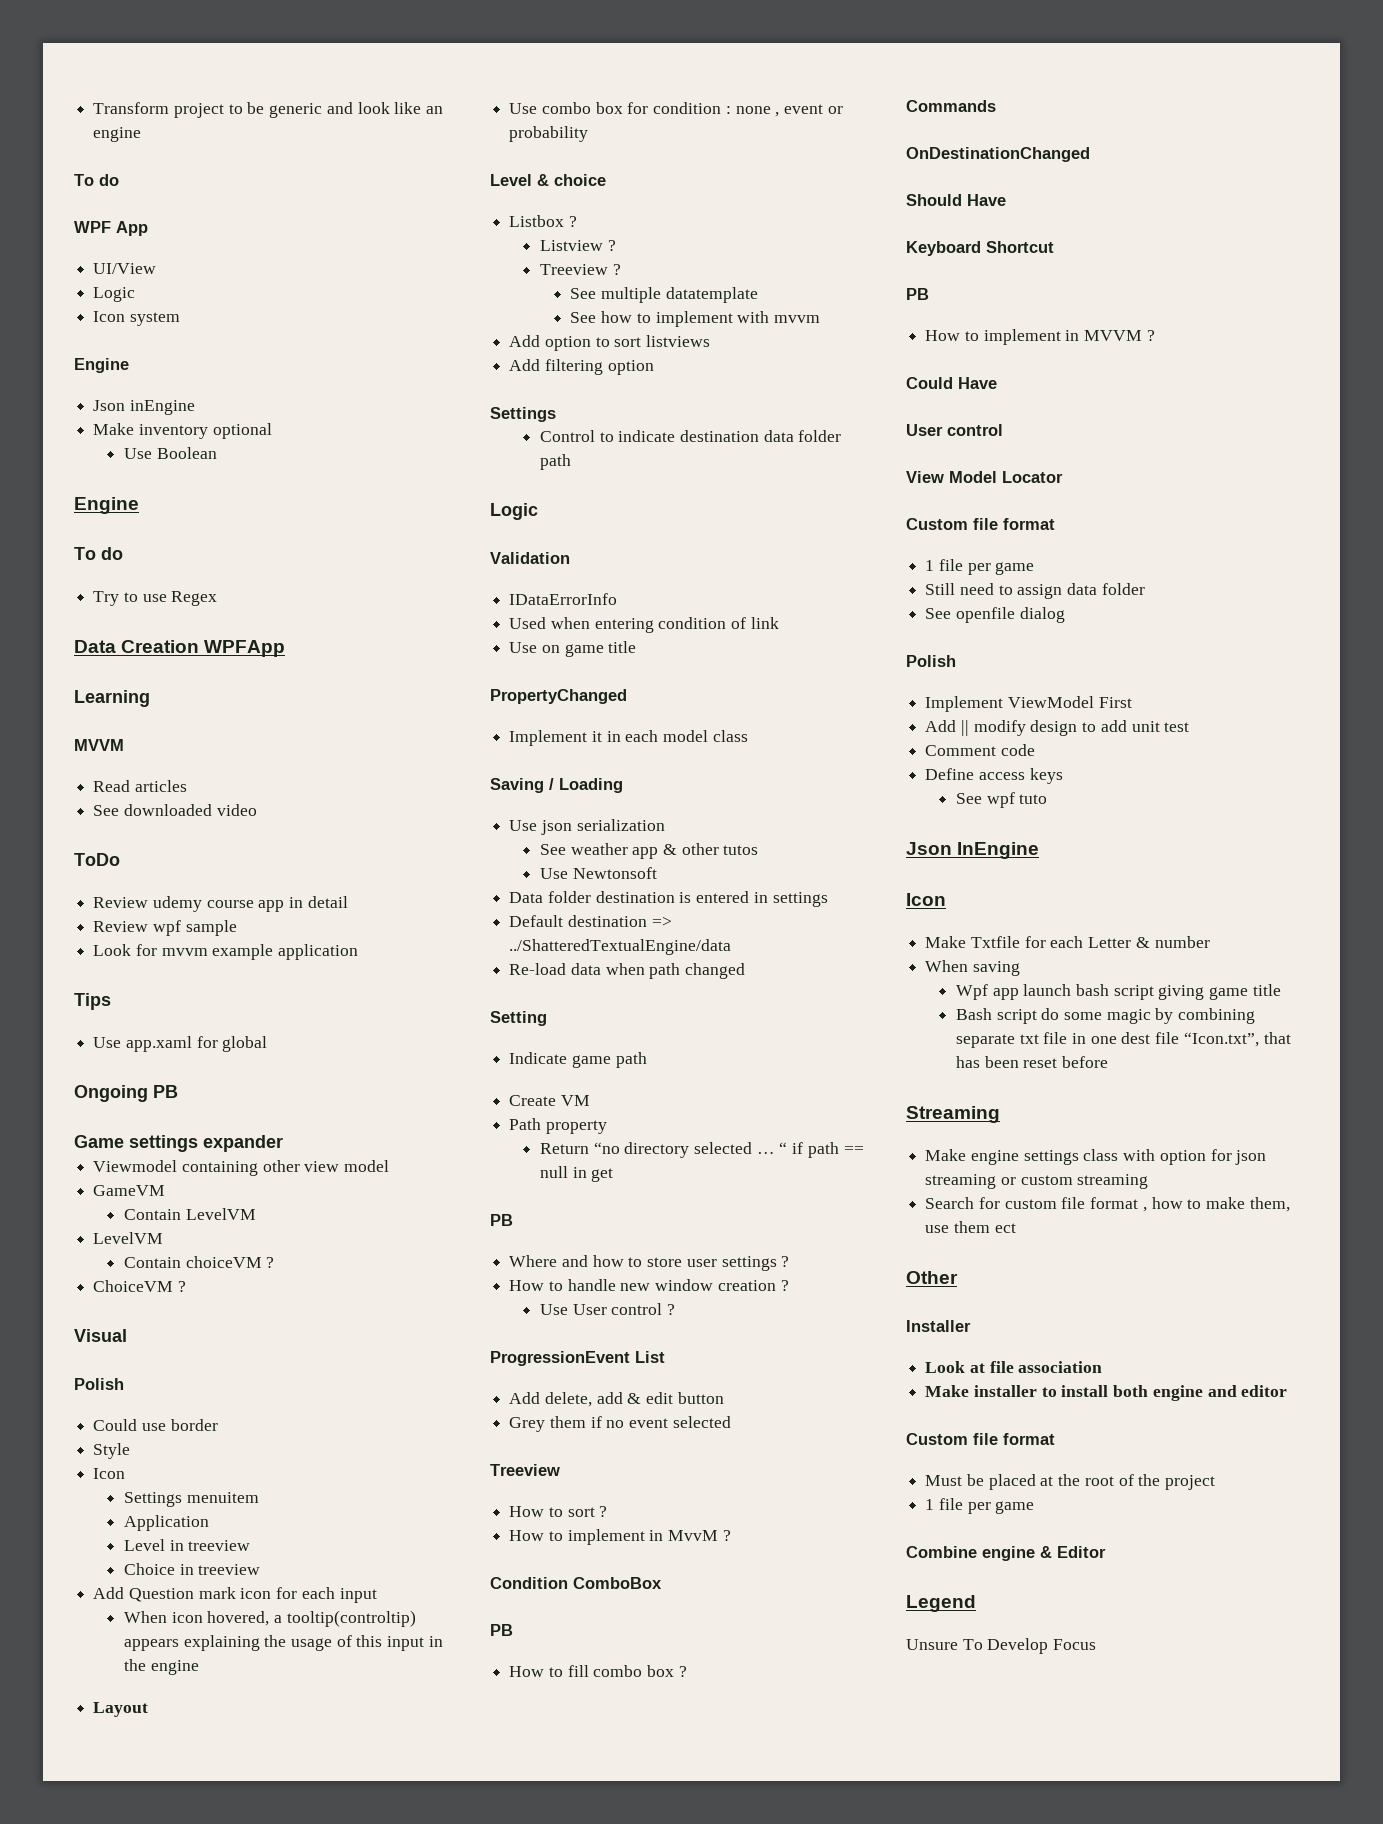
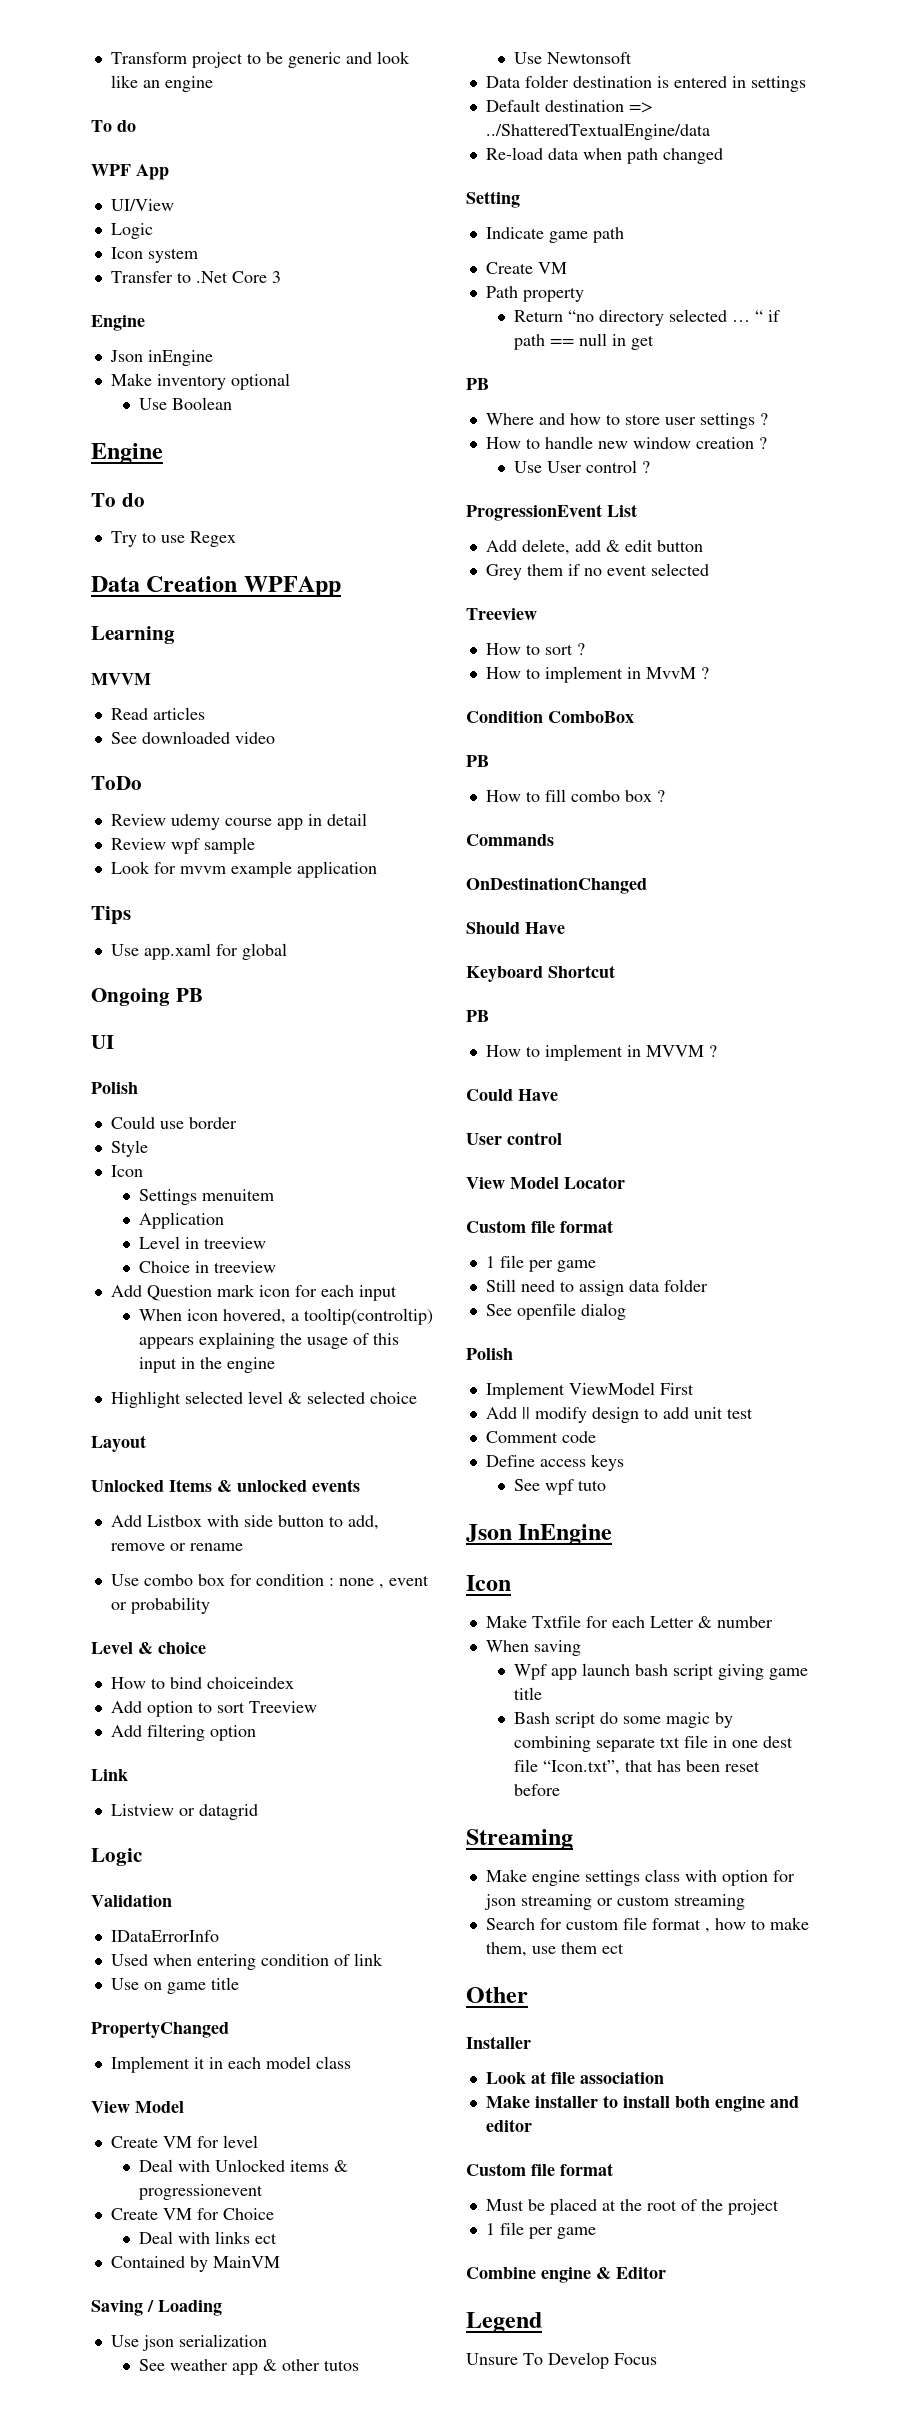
+ Transfer to .Net Core 3
- Game settings expander
- Viewmodel containing other view model
- GameVM
- Contain LevelVM
- LevelVM
- Contain choiceVM ?
- ChoiceVM ?
- Visual
+ UI
+ Highlight selected level & selected choice
  Layout
+ Unlocked Items & unlocked events
+ Add Listbox with side button to add, remove or rename
- Listbox ?
- Listview ?
- Treeview ?
- See multiple datatemplate
- See how to implement with mvvm
+ How to bind choiceindex
- Add option to sort listviews
+ Add option to sort Treeview
  Add filtering option
- Settings
- Control to indicate destination data folder path
+ Link
+ Listview or datagrid
  Implement it in each model class
+ View Model
+ Create VM for level
+ Deal with Unlocked items & progressionevent
+ Create VM for Choice
+ Deal with links ect
+ Contained by MainVM

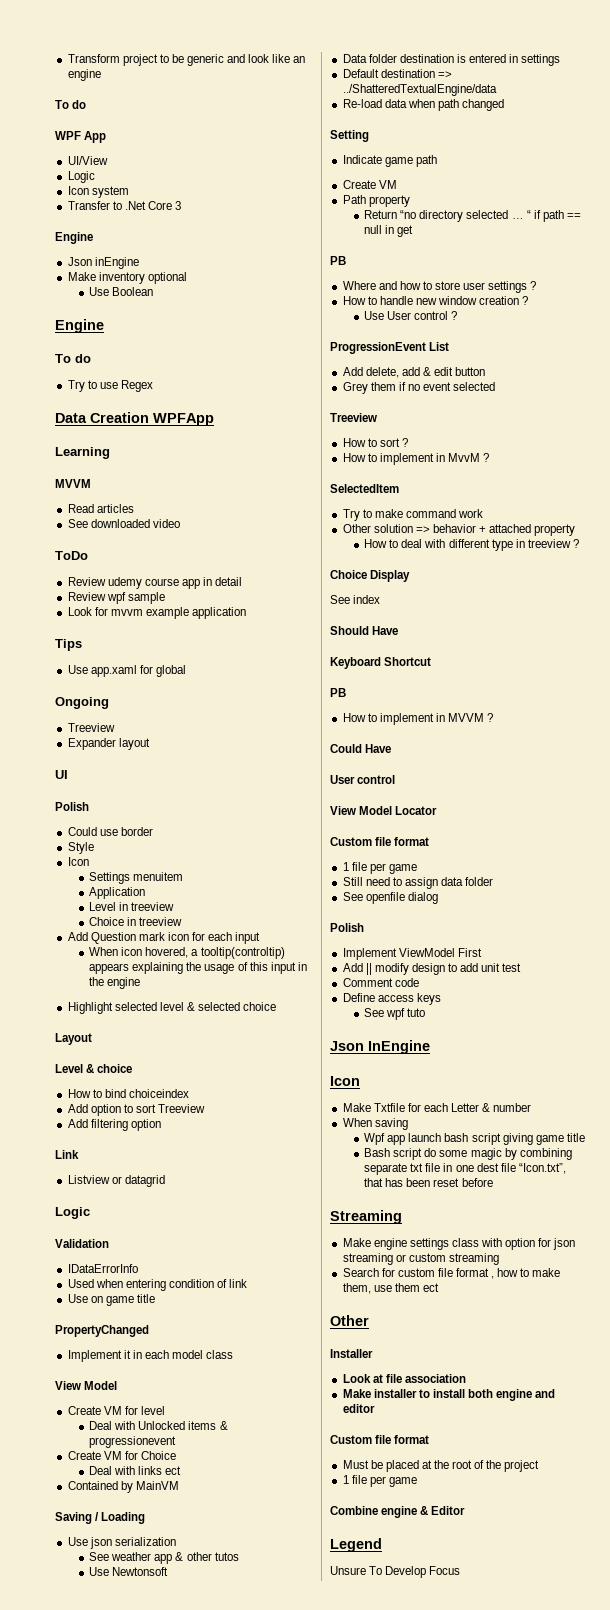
- Ongoing PB
+ Ongoing
+ Treeview
+ Expander layout
- Unlocked Items & unlocked events
- Add Listbox with side button to add, remove or rename
- Use combo box for condition : none , event or probability
- Condition ComboBox
- PB
- How to fill combo box ?
- Commands
- OnDestinationChanged
+ SelectedItem
+ Try to make command work
+ Other solution => behavior + attached property
+ How to deal with different type in treeview ?
+ Choice Display
+ See index

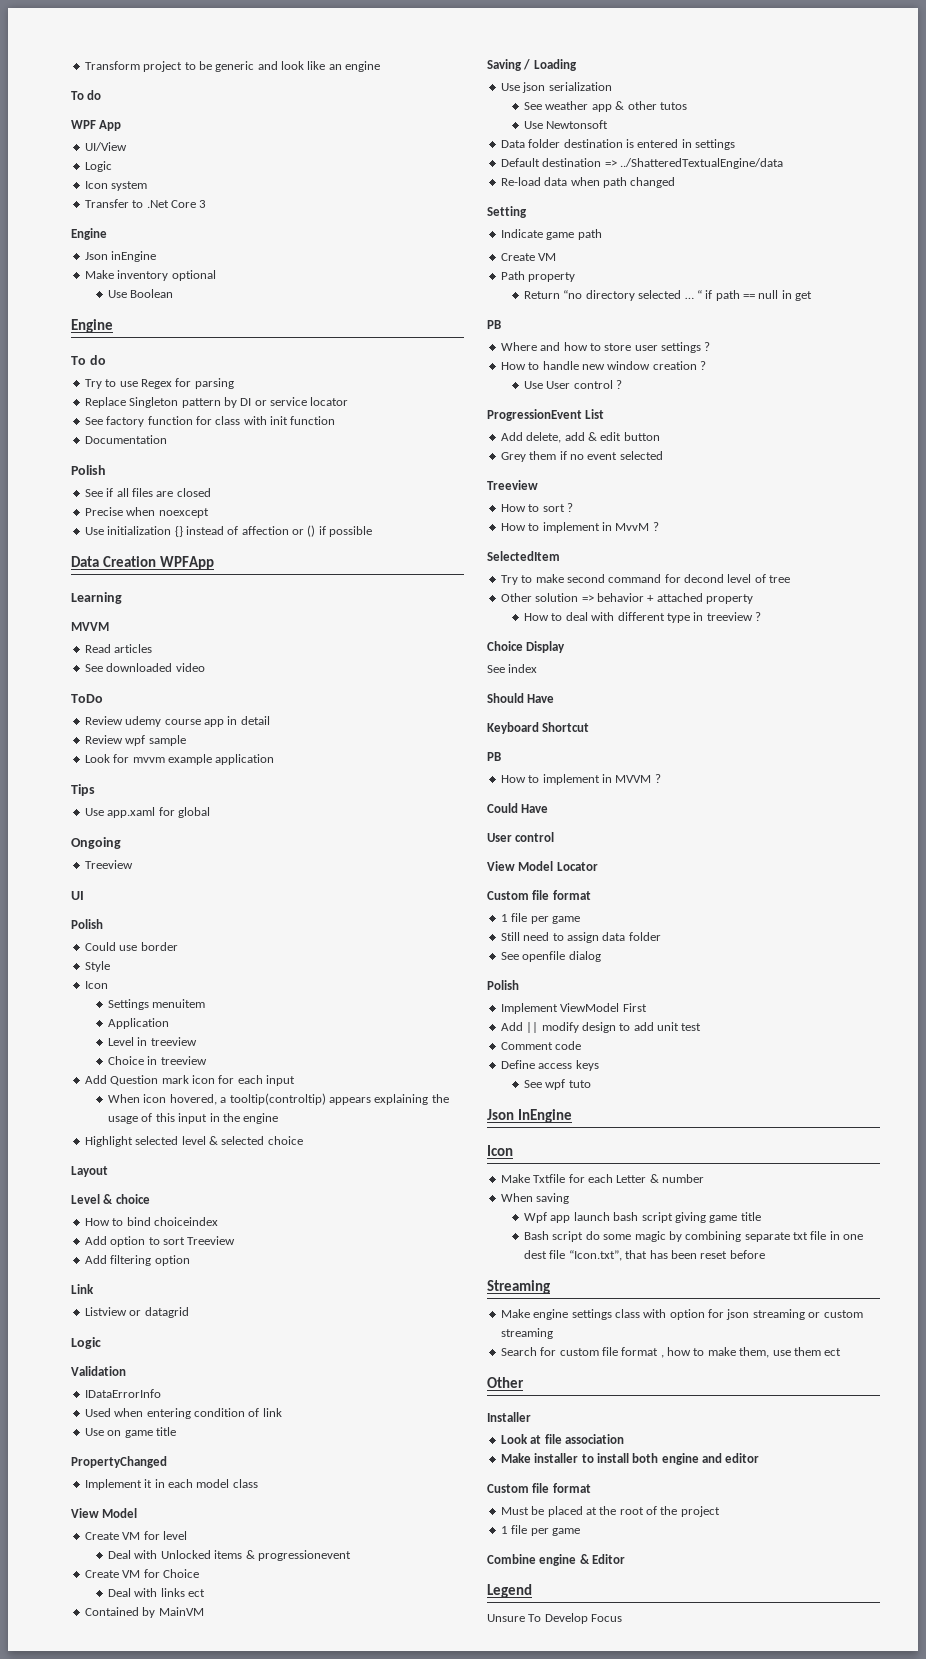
- Try to use Regex
+ Try to use Regex for parsing
+ Replace Singleton pattern by DI or service locator
+ See factory function for class with init function
+ Documentation
+ Polish
+ See if all files are closed
+ Precise when noexcept
+ Use initialization {} instead of affection or () if possible
- Expander layout
- Try to make command work
+ Try to make second command for decond level of tree

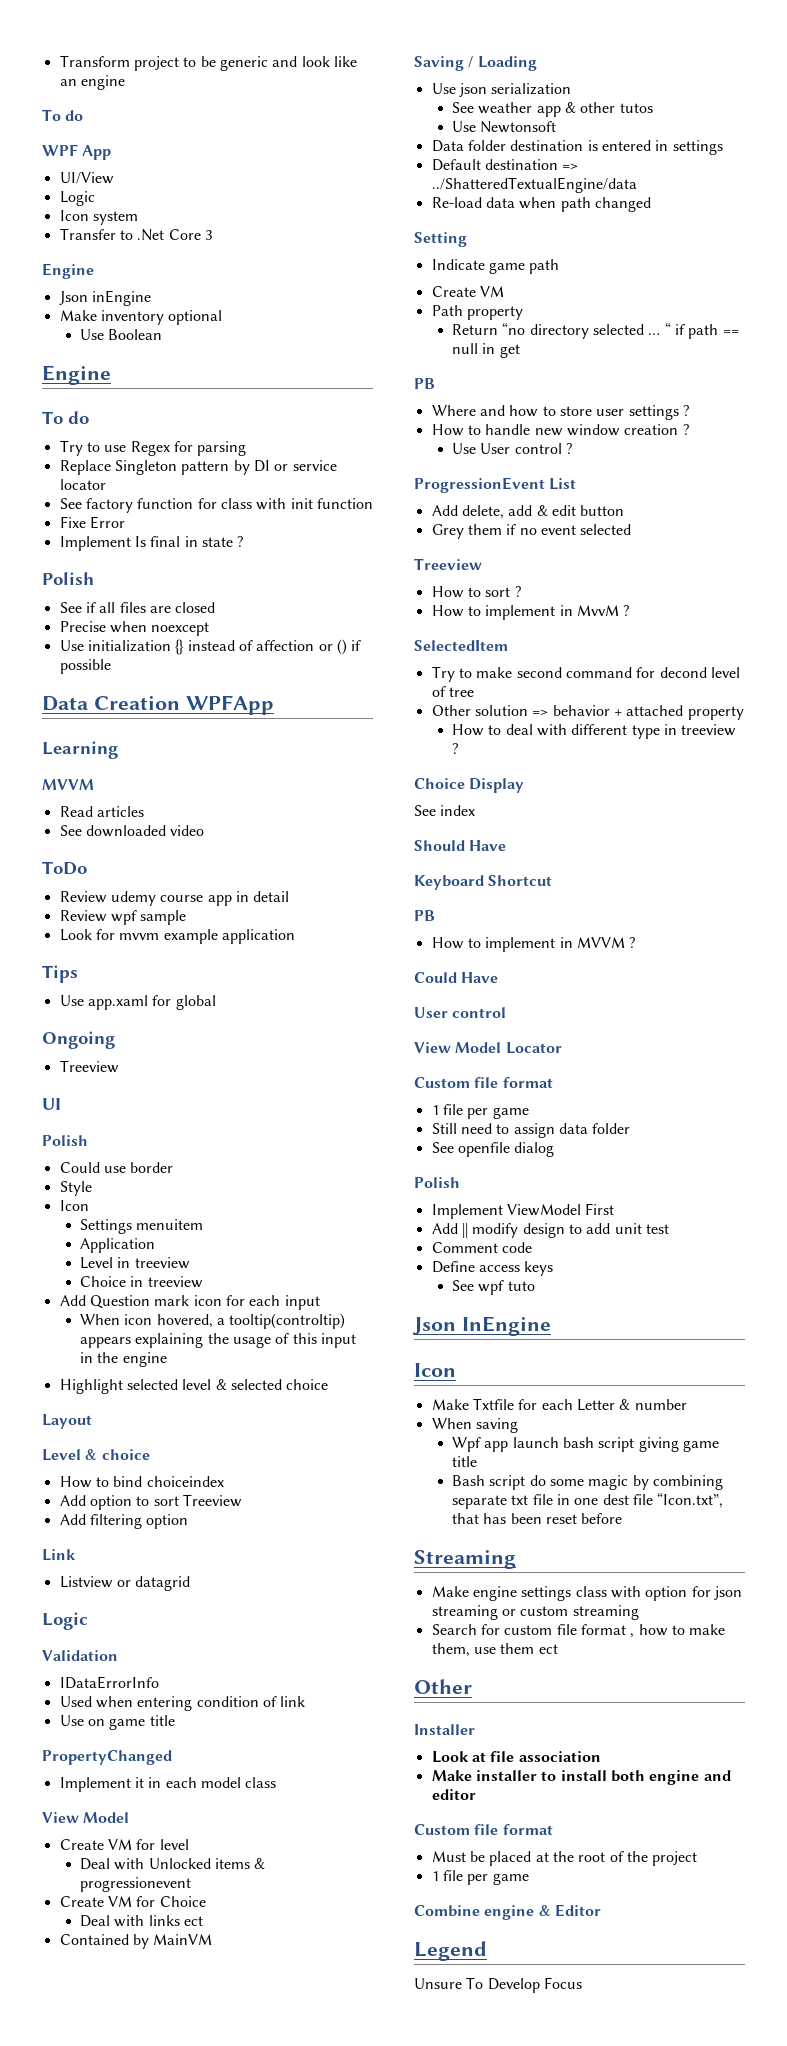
- Documentation
+ Fixe Error
+ Implement Is final in state ?

